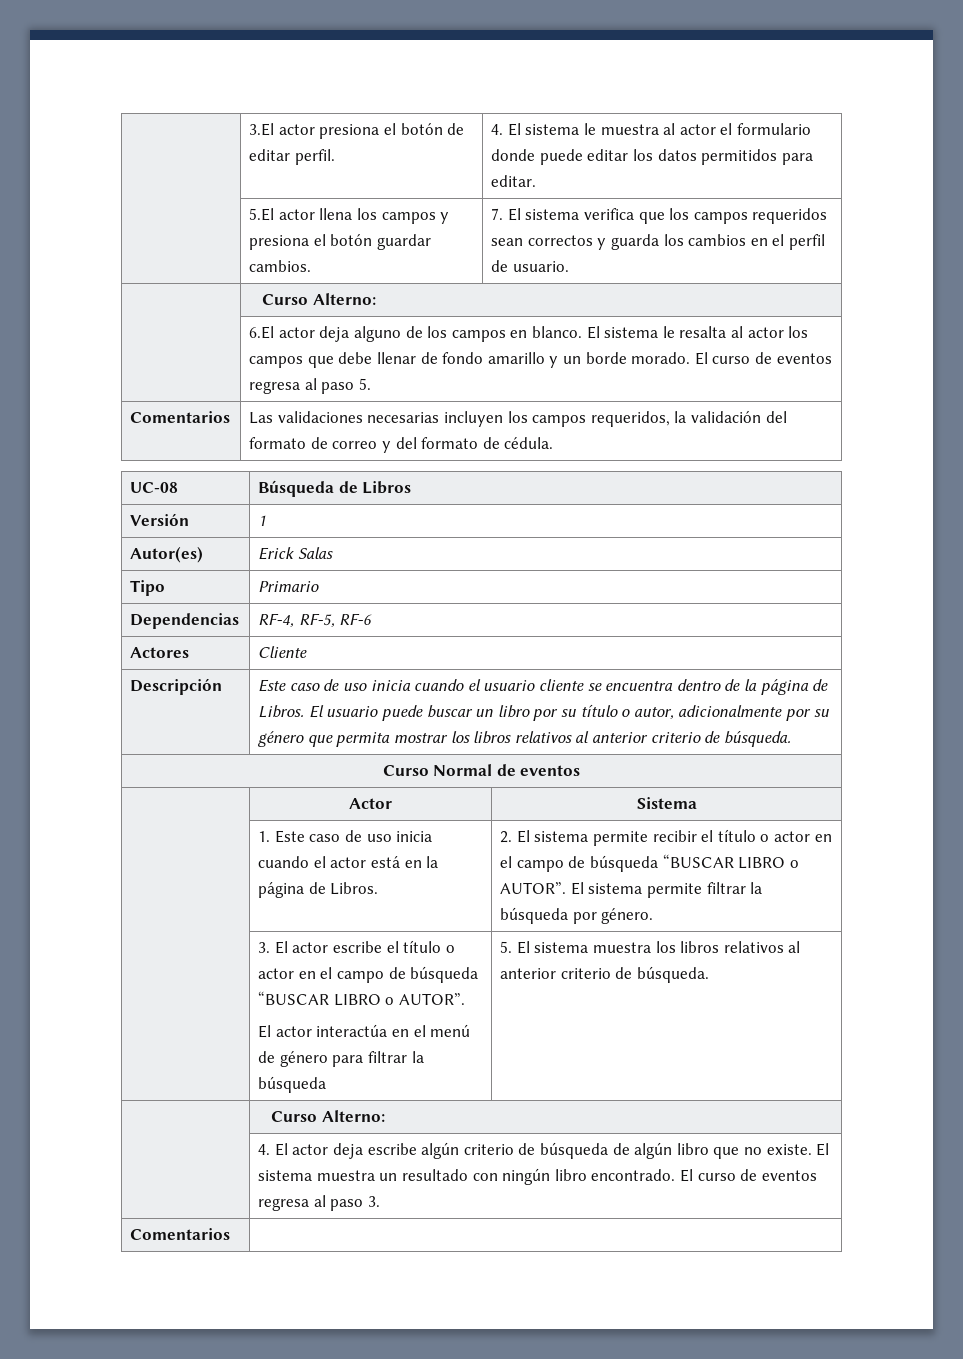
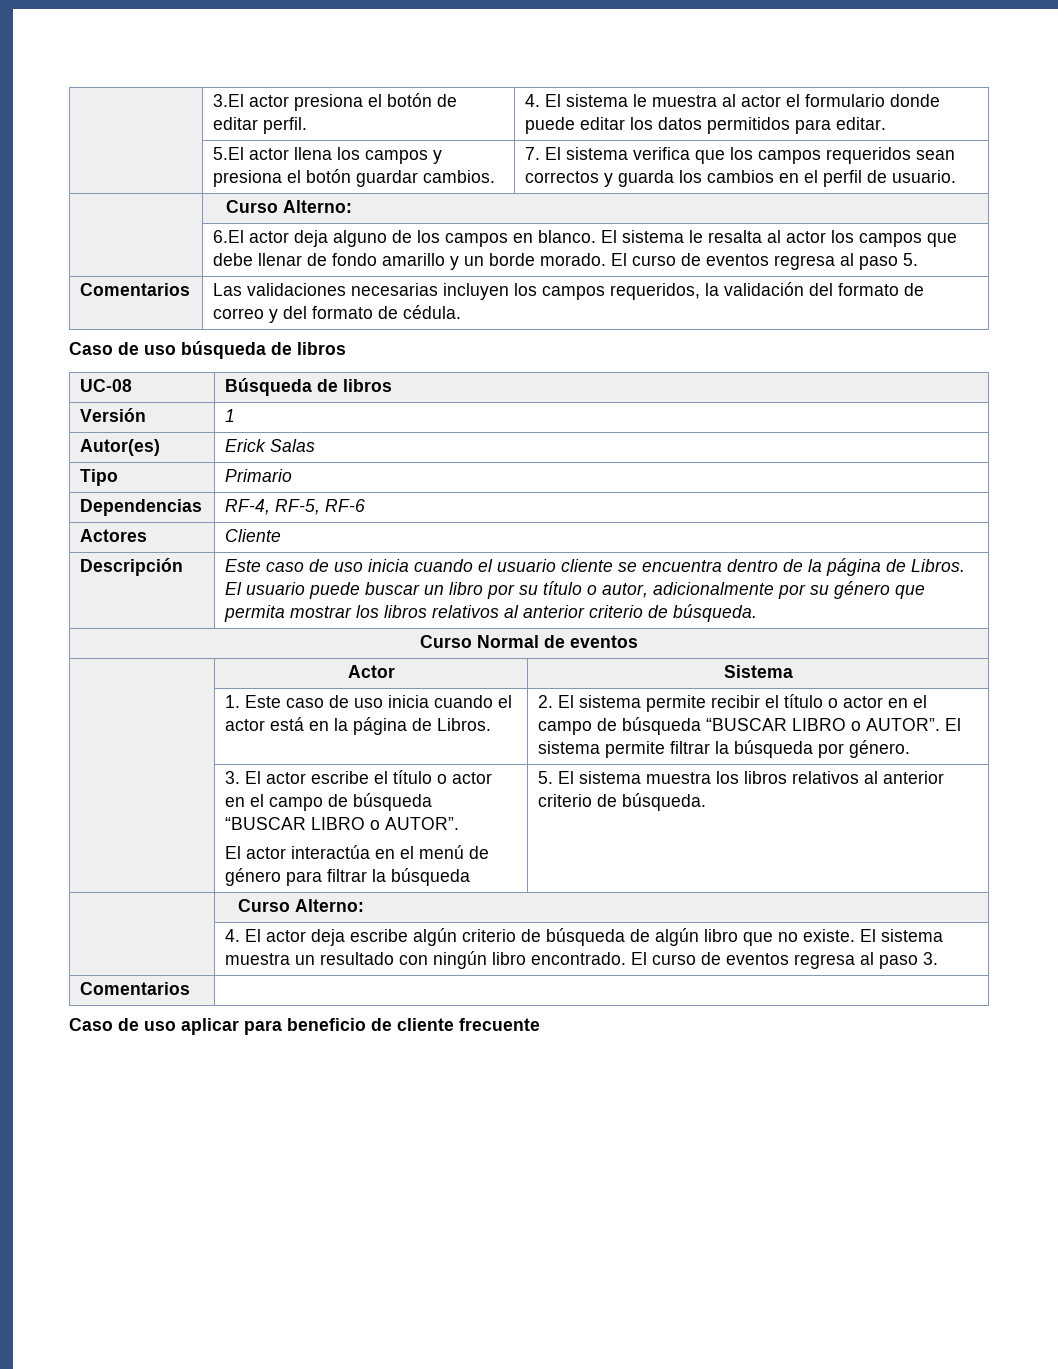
+ Caso de uso búsqueda de libros
- UC-08 | Búsqueda de Libros
+ UC-08 | Búsqueda de libros
+ Caso de uso aplicar para beneficio de cliente frecuente

